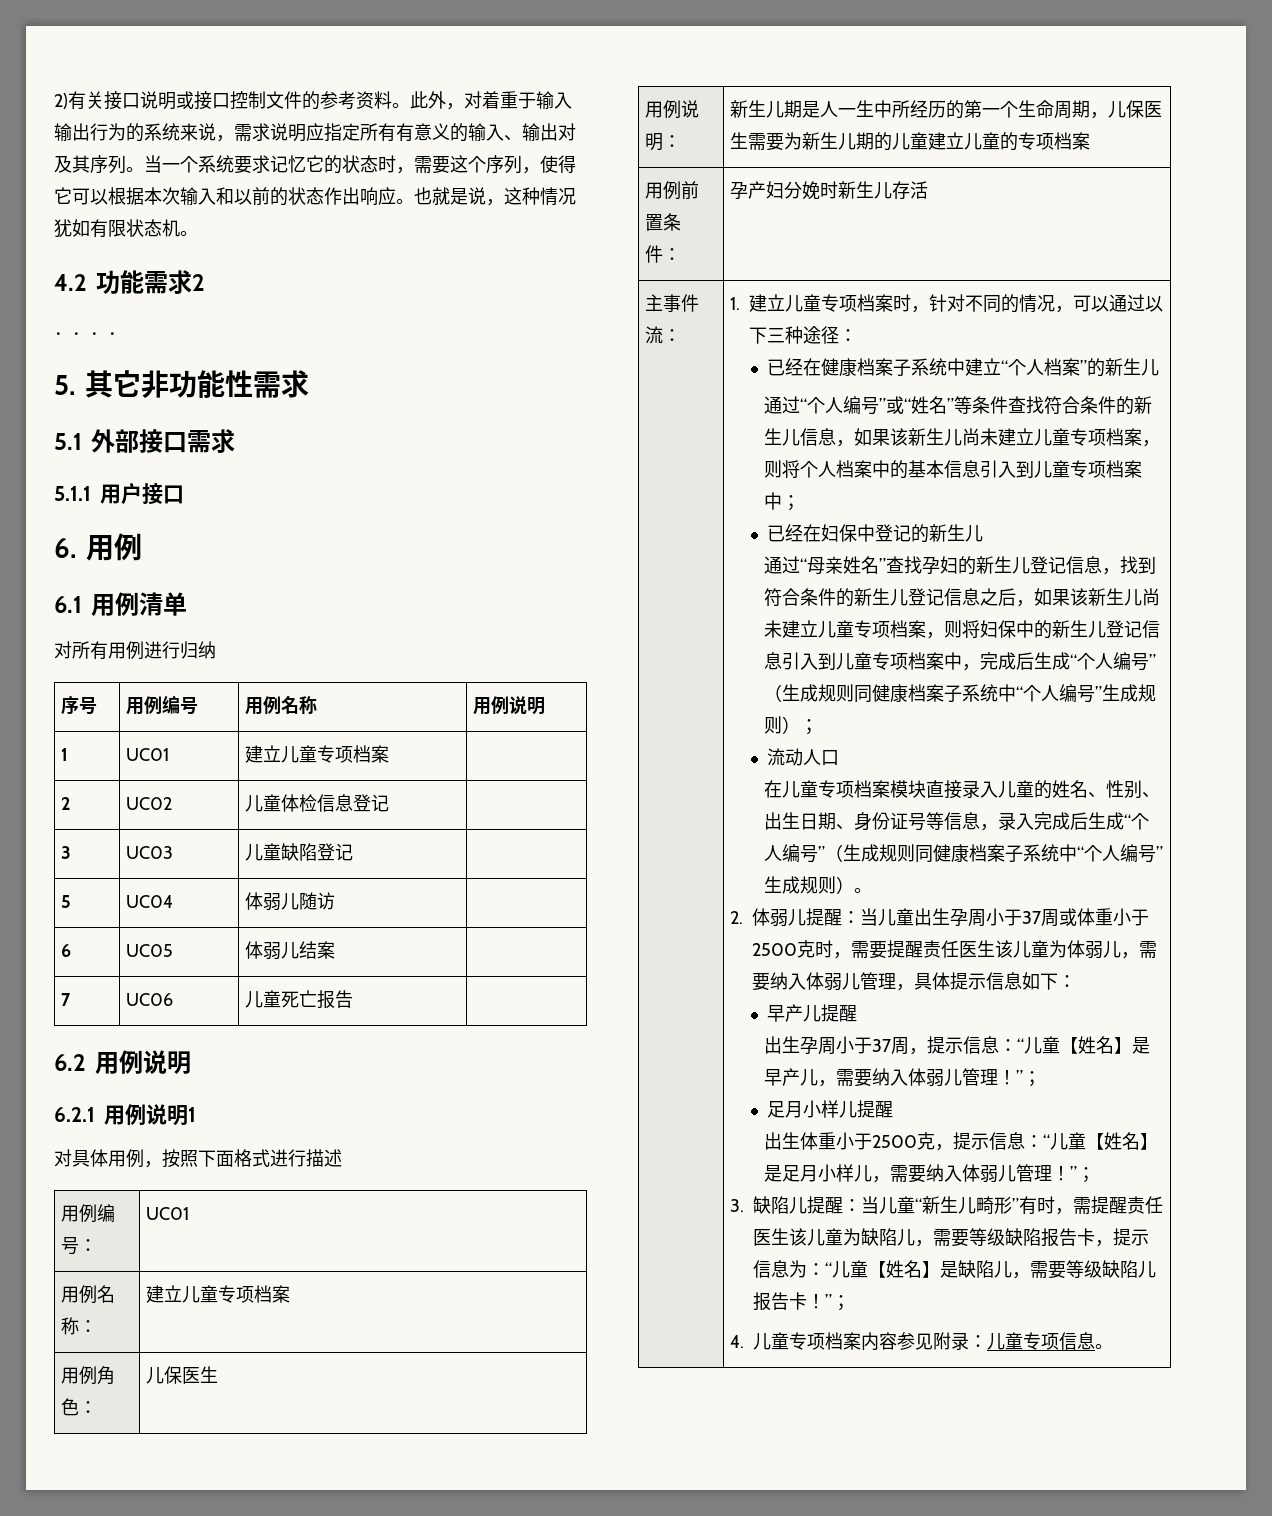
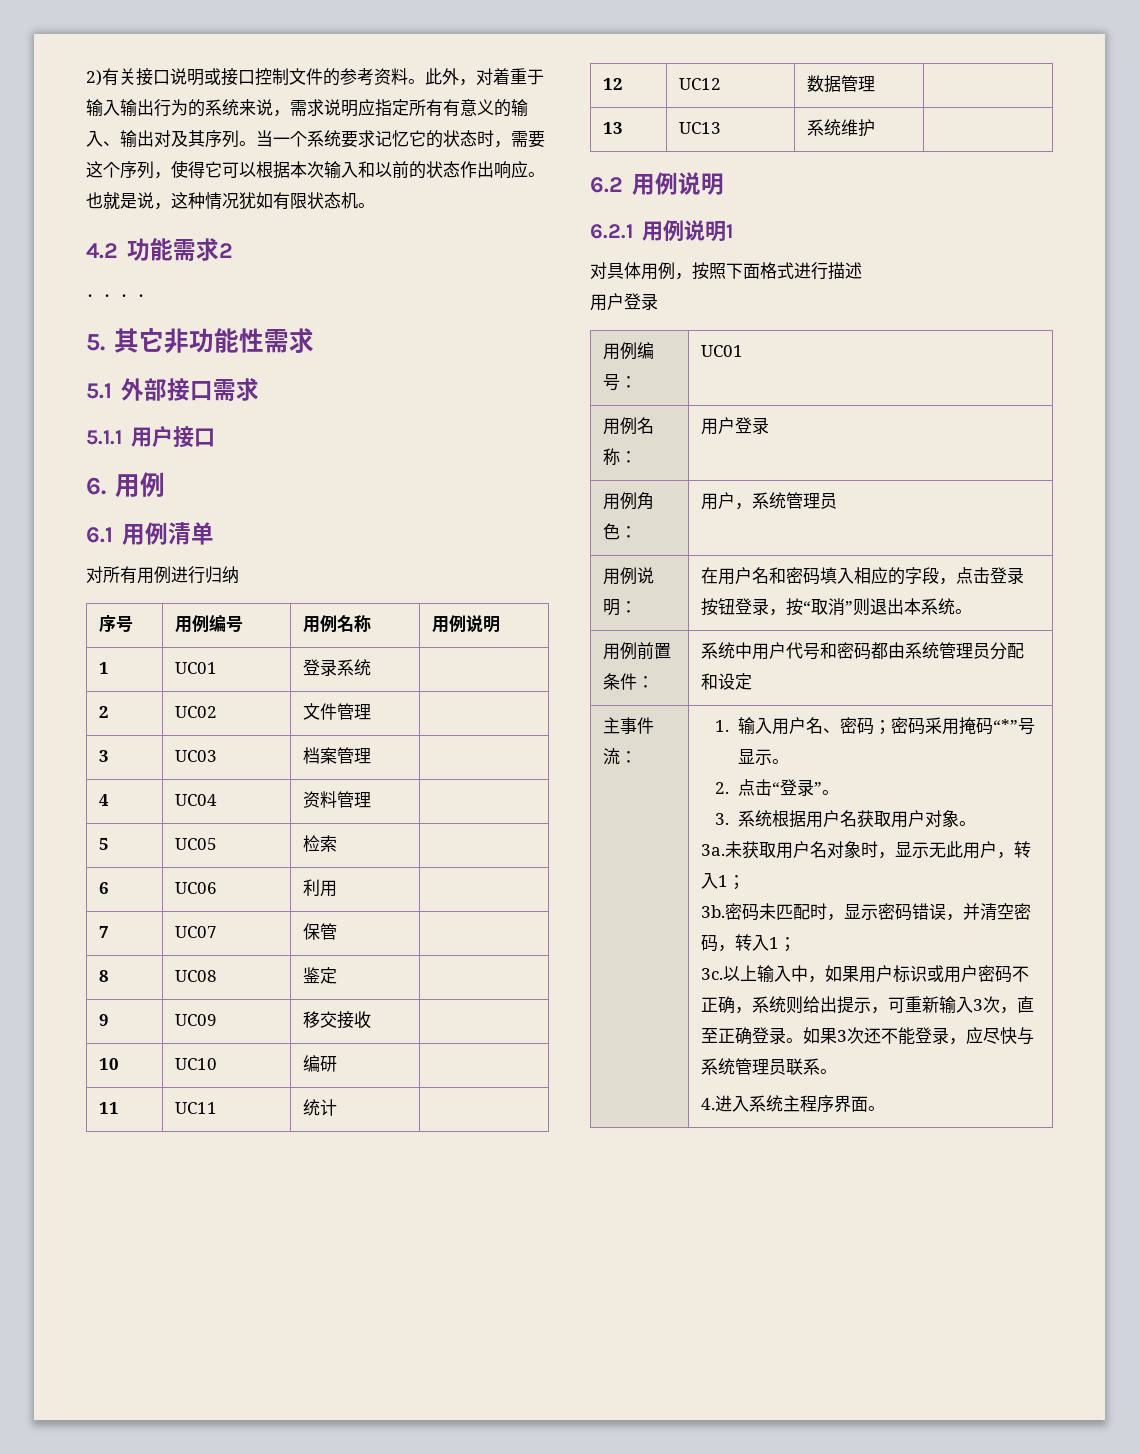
- 1 | UC01 | 建立儿童专项档案 |
- 2 | UC02 | 儿童体检信息登记 |
- 3 | UC03 | 儿童缺陷登记 |
- 5 | UC04 | 体弱儿随访 |
- 6 | UC05 | 体弱儿结案 |
- 7 | UC06 | 儿童死亡报告 |
+ 1 | UC01 | 登录系统 |
+ 2 | UC02 | 文件管理 |
+ 3 | UC03 | 档案管理 |
+ 4 | UC04 | 资料管理 |
+ 5 | UC05 | 检索 |
+ 6 | UC06 | 利用 |
+ 7 | UC07 | 保管 |
+ 8 | UC08 | 鉴定 |
+ 9 | UC09 | 移交接收 |
+ 10 | UC10 | 编研 |
+ 11 | UC11 | 统计 |
+ 12 | UC12 | 数据管理 |
+ 13 | UC13 | 系统维护 |
  对具体用例，按照下面格式进行描述
+ 用户登录
- 用例名称： | 建立儿童专项档案
+ 用例名称： | 用户登录
- 用例角色： | 儿保医生
+ 用例角色： | 用户，系统管理员
- 用例说明： | 新生儿期是人一生中所经历的第一个生命周期，儿保医生需要为新生儿期的儿童建立儿童的专项档案
- 用例前置条件： | 孕产妇分娩时新生儿存活
- 主事件流： | 1.建立儿童专项档案时，针对不同的情况，可以通过以下三种途径：
- 已经在健康档案子系统中建立“个人档案”的新生儿
- 通过“个人编号”或“姓名”等条件查找符合条件的新生儿信息，如果该新生儿尚未建立儿童专项档案，则将个人档案中的基本信息引入到儿童专项档案中；
- 已经在妇保中登记的新生儿
- 通过“母亲姓名”查找孕妇的新生儿登记信息，找到符合条件的新生儿登记信息之后，如果该新生儿尚未建立儿童专项档案，则将妇保中的新生儿登记信息引入到儿童专项档案中，完成后生成“个人编号”（生成规则同健康档案子系统中“个人编号”生成规则）；
- 流动人口
- 在儿童专项档案模块直接录入儿童的姓名、性别、出生日期、身份证号等信息，录入完成后生成“个人编号”（生成规则同健康档案子系统中“个人编号”生成规则）。
- 2.体弱儿提醒：当儿童出生孕周小于37周或体重小于2500克时，需要提醒责任医生该儿童为体弱儿，需要纳入体弱儿管理，具体提示信息如下：
- 早产儿提醒
- 出生孕周小于37周，提示信息：“儿童【姓名】是早产儿，需要纳入体弱儿管理！”；
- 足月小样儿提醒
- 出生体重小于2500克，提示信息：“儿童【姓名】是足月小样儿，需要纳入体弱儿管理！”；
- 3.缺陷儿提醒：当儿童“新生儿畸形”有时，需提醒责任医生该儿童为缺陷儿，需要等级缺陷报告卡，提示信息为：“儿童【姓名】是缺陷儿，需要等级缺陷儿报告卡！”；
- 4.儿童专项档案内容参见附录：儿童专项信息。
+ 用例说明： | 在用户名和密码填入相应的字段，点击登录按钮登录，按“取消”则退出本系统。
+ 用例前置条件： | 系统中用户代号和密码都由系统管理员分配和设定
+ 主事件流： | 1.输入用户名、密码；密码采用掩码“*”号显示。
+ 2.点击“登录”。
+ 3.系统根据用户名获取用户对象。
+ 3a.未获取用户名对象时，显示无此用户，转入1；
+ 3b.密码未匹配时，显示密码错误，并清空密码，转入1；
+ 3c.以上输入中，如果用户标识或用户密码不正确，系统则给出提示，可重新输入3次，直至正确登录。如果3次还不能登录，应尽快与系统管理员联系。
+ 4.进入系统主程序界面。

